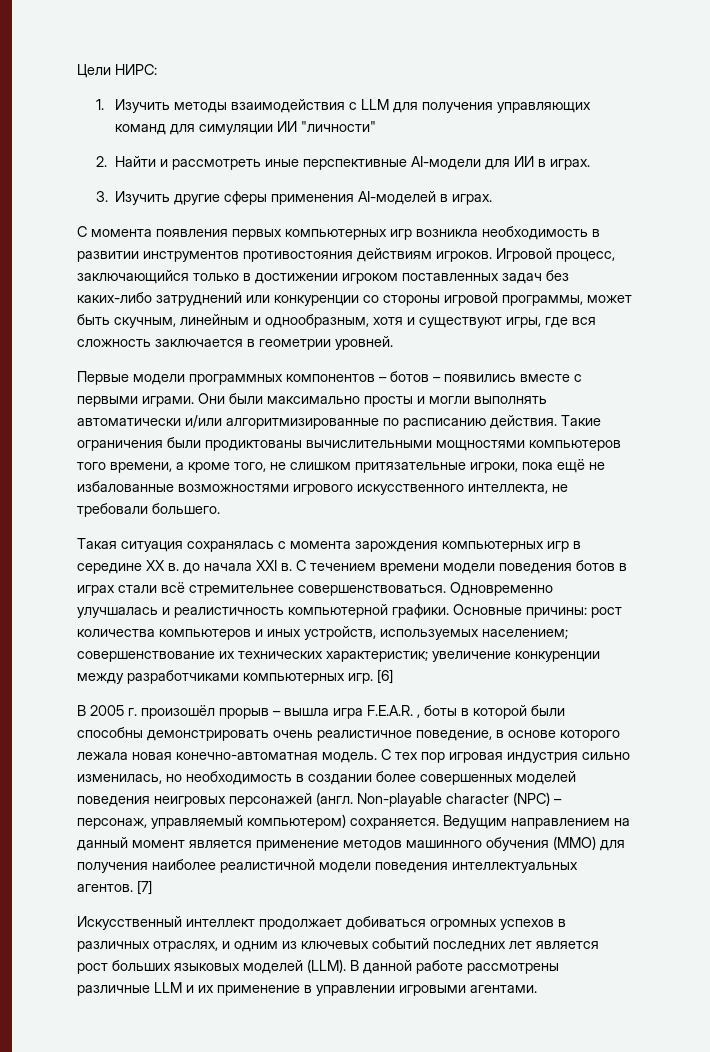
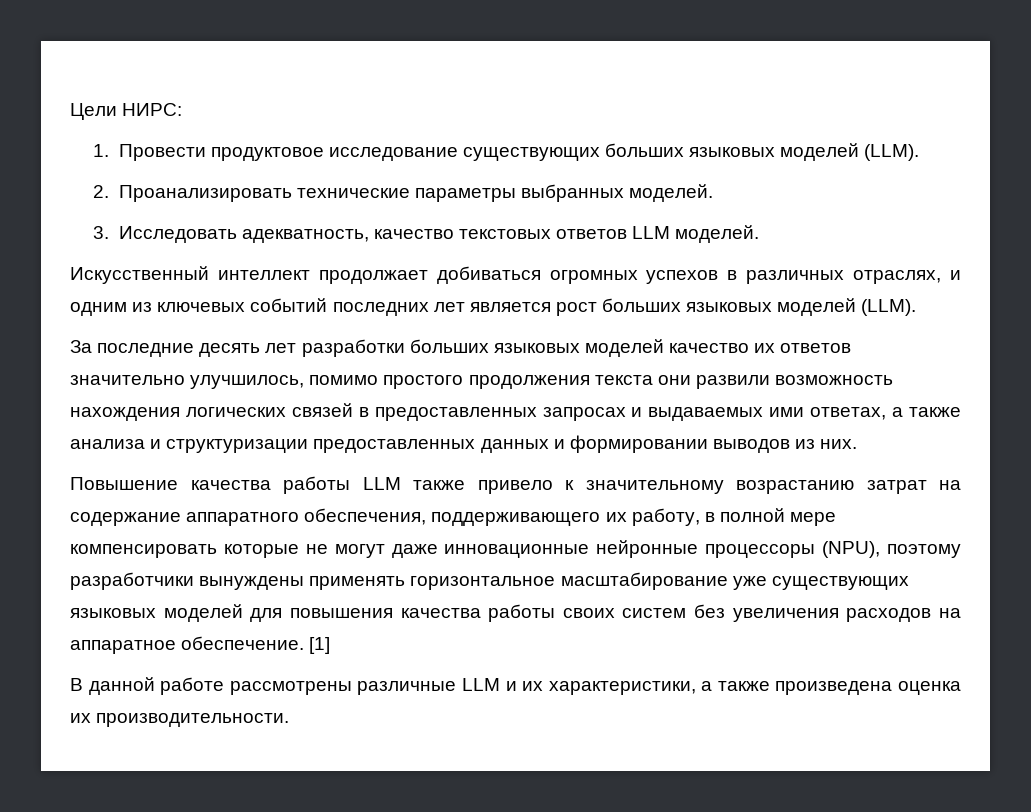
- 1. Изучить методы взаимодействия с LLM для получения управляющих команд для симуляции ИИ "личности"
- 2. Найти и рассмотреть иные перспективные AI-модели для ИИ в играх.
- 3. Изучить другие сферы применения AI-моделей в играх.
- С момента появления первых компьютерных игр возникла необходимость в развитии инструментов противостояния действиям игроков. Игровой процесс, заключающийся только в достижении игроком поставленных задач без каких-либо затруднений или конкуренции со стороны игровой программы, может быть скучным, линейным и однообразным, хотя и существуют игры, где вся сложность заключается в геометрии уровней.
- Первые модели программных компонентов – ботов – появились вместе с первыми играми. Они были максимально просты и могли выполнять автоматически и/или алгоритмизированные по расписанию действия. Такие ограничения были продиктованы вычислительными мощностями компьютеров того времени, а кроме того, не слишком притязательные игроки, пока ещё не избалованные возможностями игрового искусственного интеллекта, не требовали большего.
- Такая ситуация сохранялась с момента зарождения компьютерных игр в середине XX в. до начала XXI в. С течением времени модели поведения ботов в играх стали всё стремительнее совершенствоваться. Одновременно улучшалась и реалистичность компьютерной графики. Основные причины: рост количества компьютеров и иных устройств, используемых населением; совершенствование их технических характеристик; увеличение конкуренции между разработчиками компьютерных игр. [6]
- В 2005 г. произошёл прорыв – вышла игра F.E.A.R. , боты в которой были способны демонстрировать очень реалистичное поведение, в основе которого лежала новая конечно-автоматная модель. С тех пор игровая индустрия сильно изменилась, но необходимость в создании более совершенных моделей поведения неигровых персонажей (англ. Non-playable character (NPC) – персонаж, управляемый компьютером) сохраняется. Ведущим направлением на данный момент является применение методов машинного обучения (ММО) для получения наиболее реалистичной модели поведения интеллектуальных агентов. [7]
+ 1. Провести продуктовое исследование существующих больших языковых моделей (LLM).
+ 2. Проанализировать технические параметры выбранных моделей.
+ 3. Исследовать адекватность, качество текстовых ответов LLM моделей.
- Искусственный интеллект продолжает добиваться огромных успехов в различных отраслях, и одним из ключевых событий последних лет является рост больших языковых моделей (LLM). В данной работе рассмотрены различные LLM и их применение в управлении игровыми агентами.
+ Искусственный интеллект продолжает добиваться огромных успехов в различных отраслях, и одним из ключевых событий последних лет является рост больших языковых моделей (LLM).
+ За последние десять лет разработки больших языковых моделей качество их ответов значительно улучшилось, помимо простого продолжения текста они развили возможность нахождения логических связей в предоставленных запросах и выдаваемых ими ответах, а также анализа и структуризации предоставленных данных и формировании выводов из них.
+ Повышение качества работы LLM также привело к значительному возрастанию затрат на содержание аппаратного обеспечения, поддерживающего их работу, в полной мере компенсировать которые не могут даже инновационные нейронные процессоры (NPU), поэтому разработчики вынуждены применять горизонтальное масштабирование уже существующих языковых моделей для повышения качества работы своих систем без увеличения расходов на аппаратное обеспечение. [1]
+ В данной работе рассмотрены различные LLM и их характеристики, а также произведена оценка их производительности.

